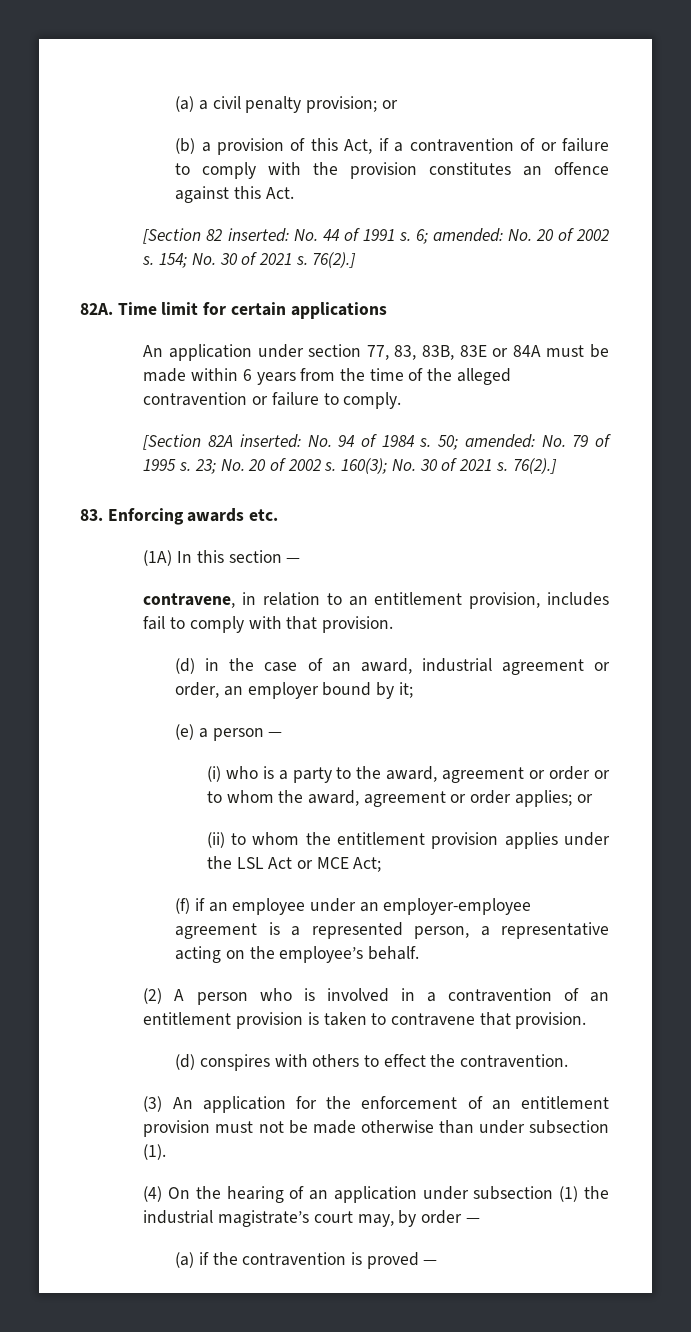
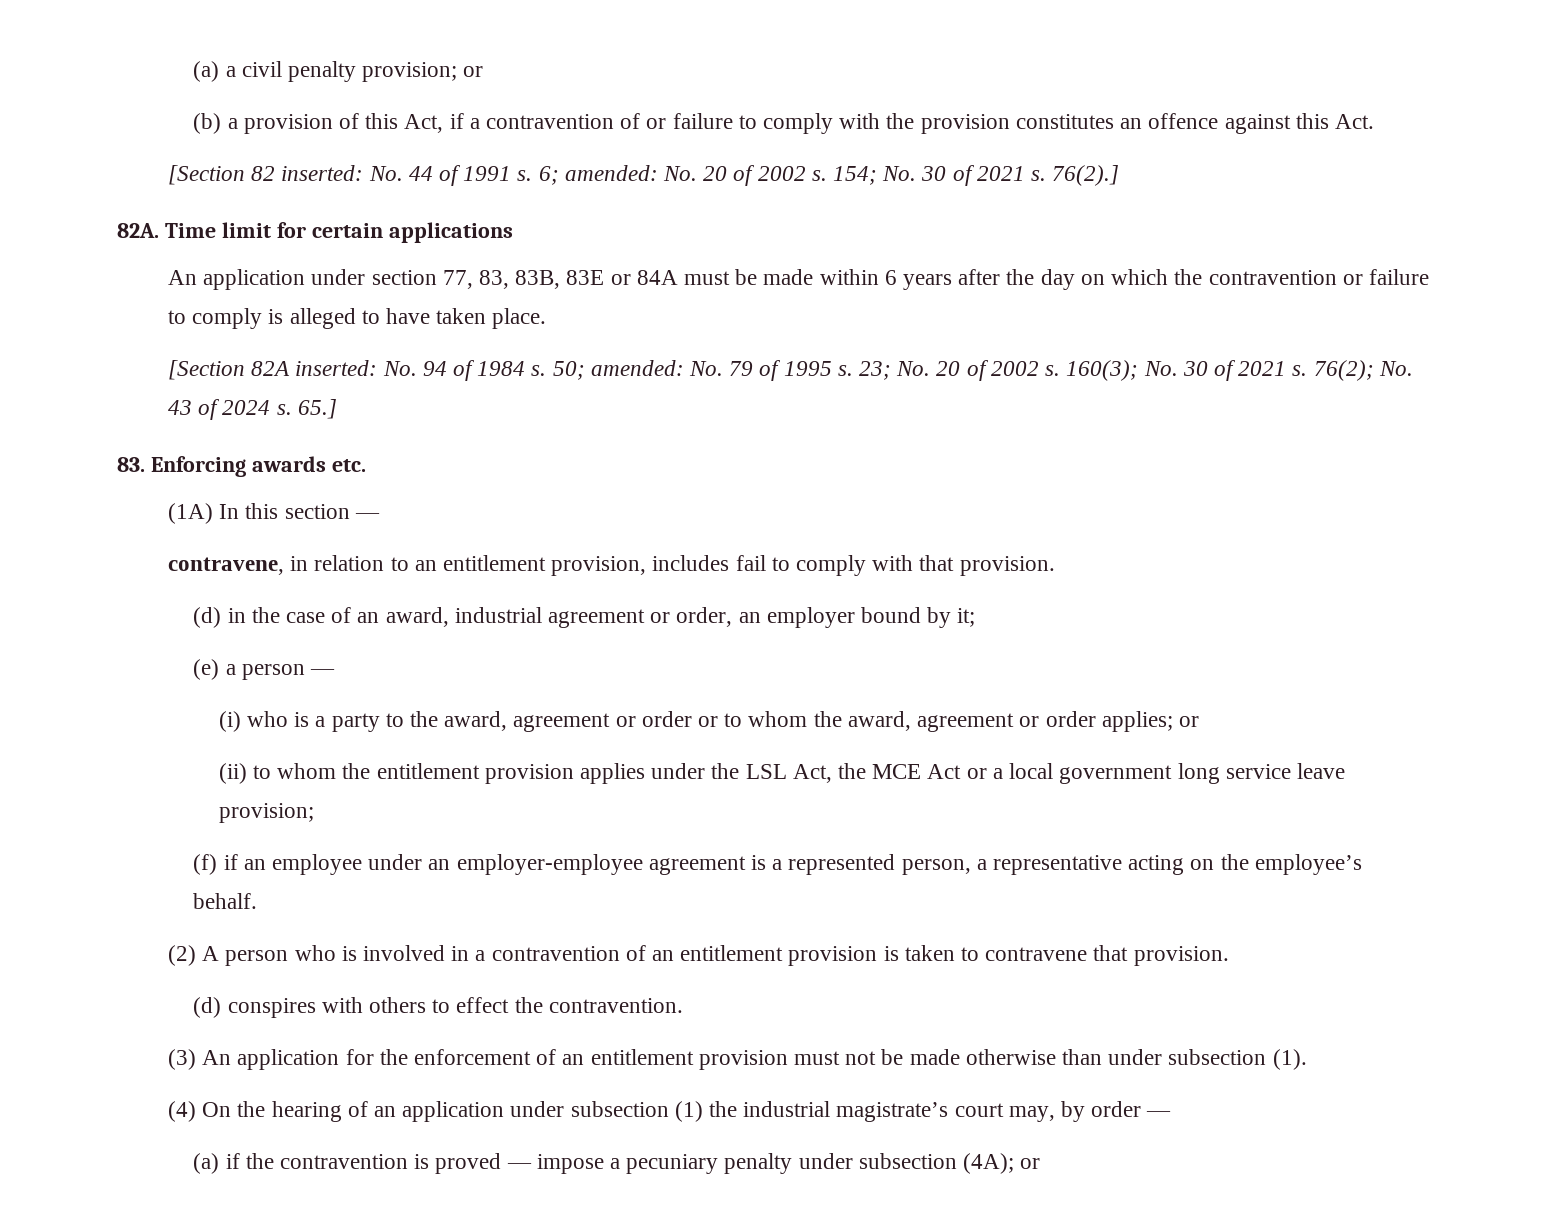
- An application under section 77, 83, 83B, 83E or 84A must be made within 6 years from the time of the alleged contravention or failure to comply.
+ An application under section 77, 83, 83B, 83E or 84A must be made within 6 years after the day on which the contravention or failure to comply is alleged to have taken place.
- 160(3); No. 30 of 2021 s. 76(2).]
+ 160(3); No. 30 of 2021 s. 76(2); No. 43 of 2024 s. 65.]
- (ii) to whom the entitlement provision applies under the LSL Act or MCE Act;
+ (ii) to whom the entitlement provision applies under the LSL Act, the MCE Act or a local government long service leave provision;
- (a) if the contravention is proved —
+ (a) if the contravention is proved — impose a pecuniary penalty under subsection (4A); or

